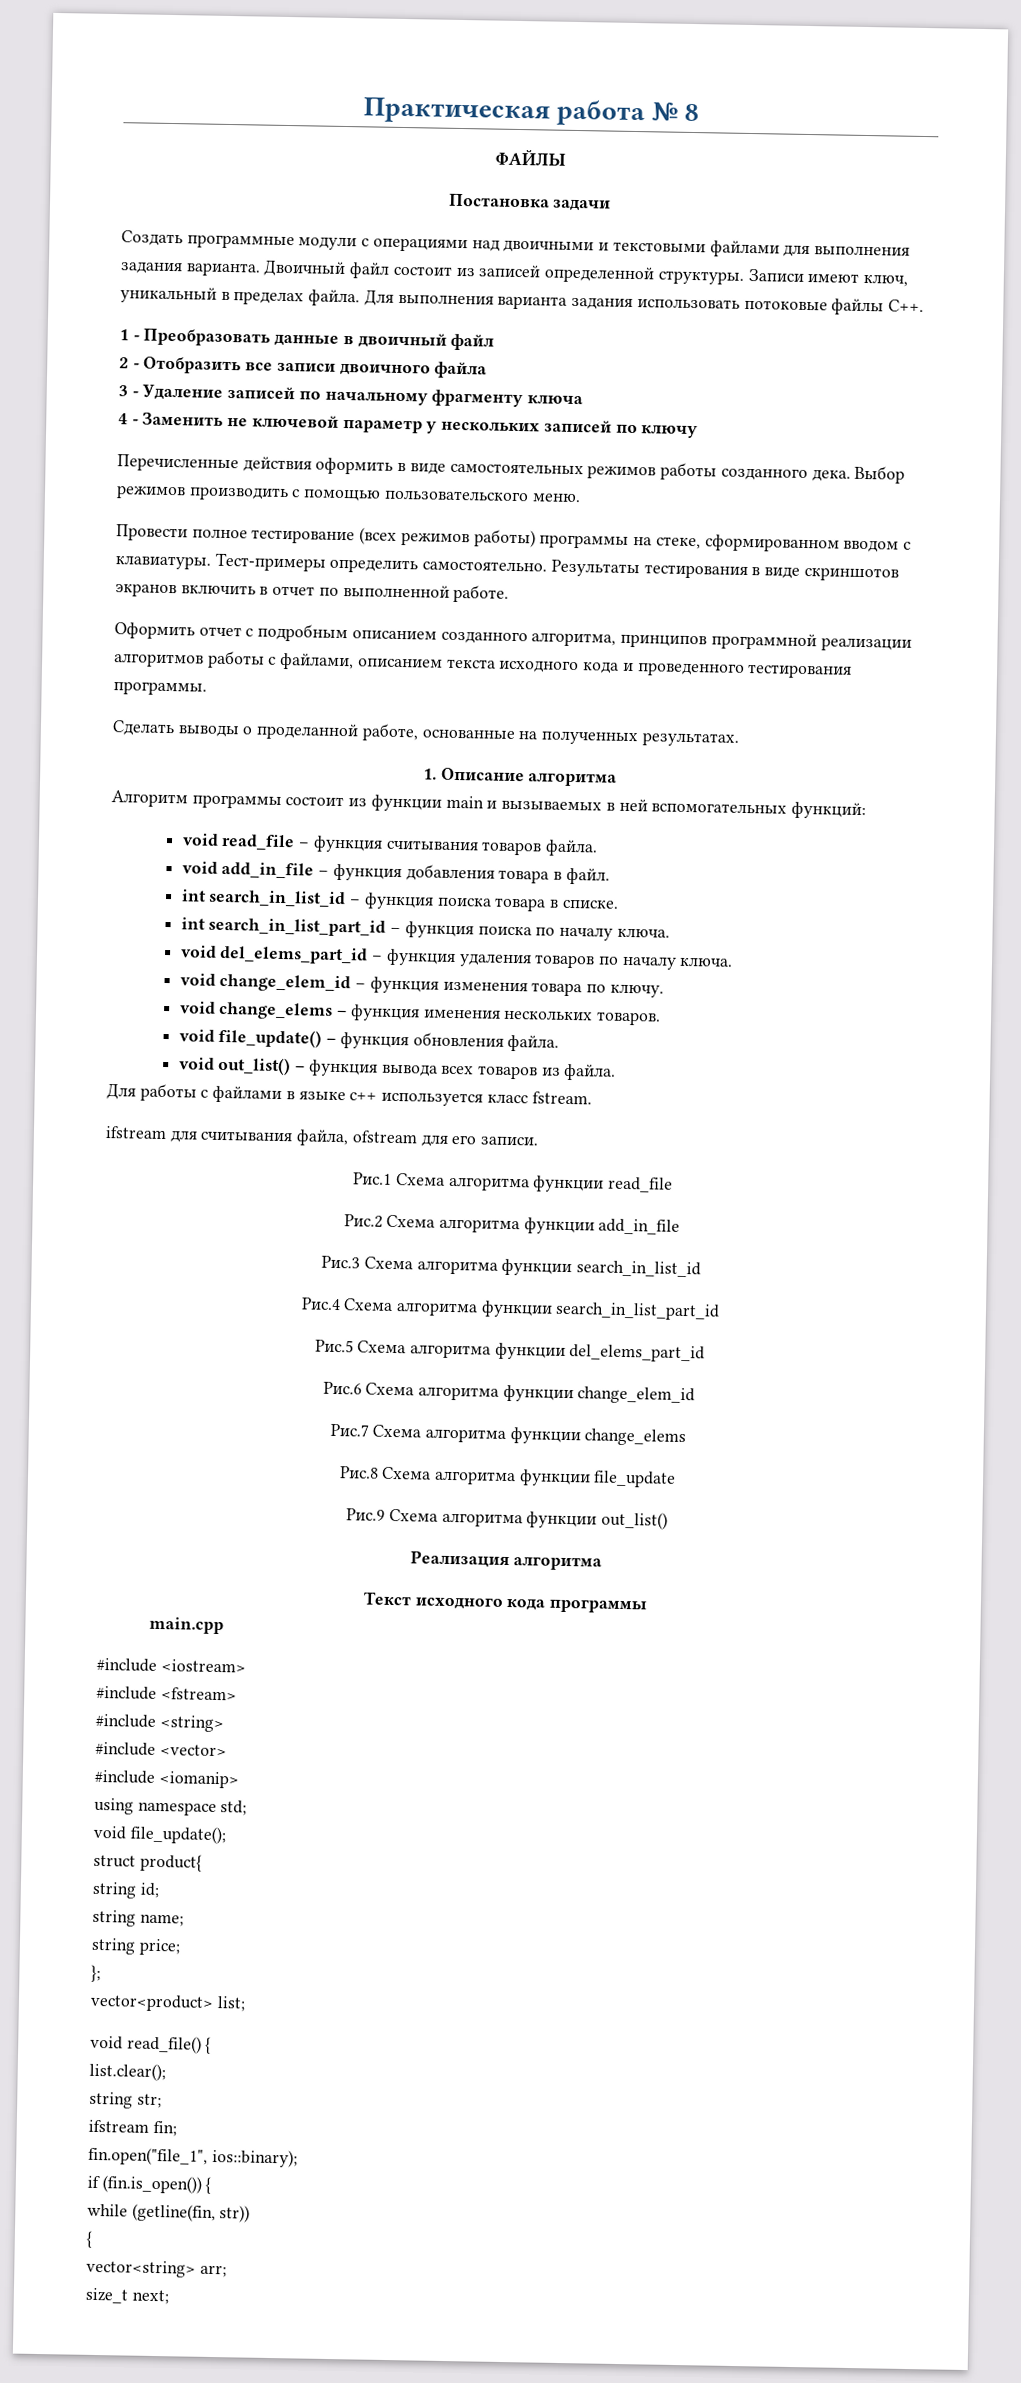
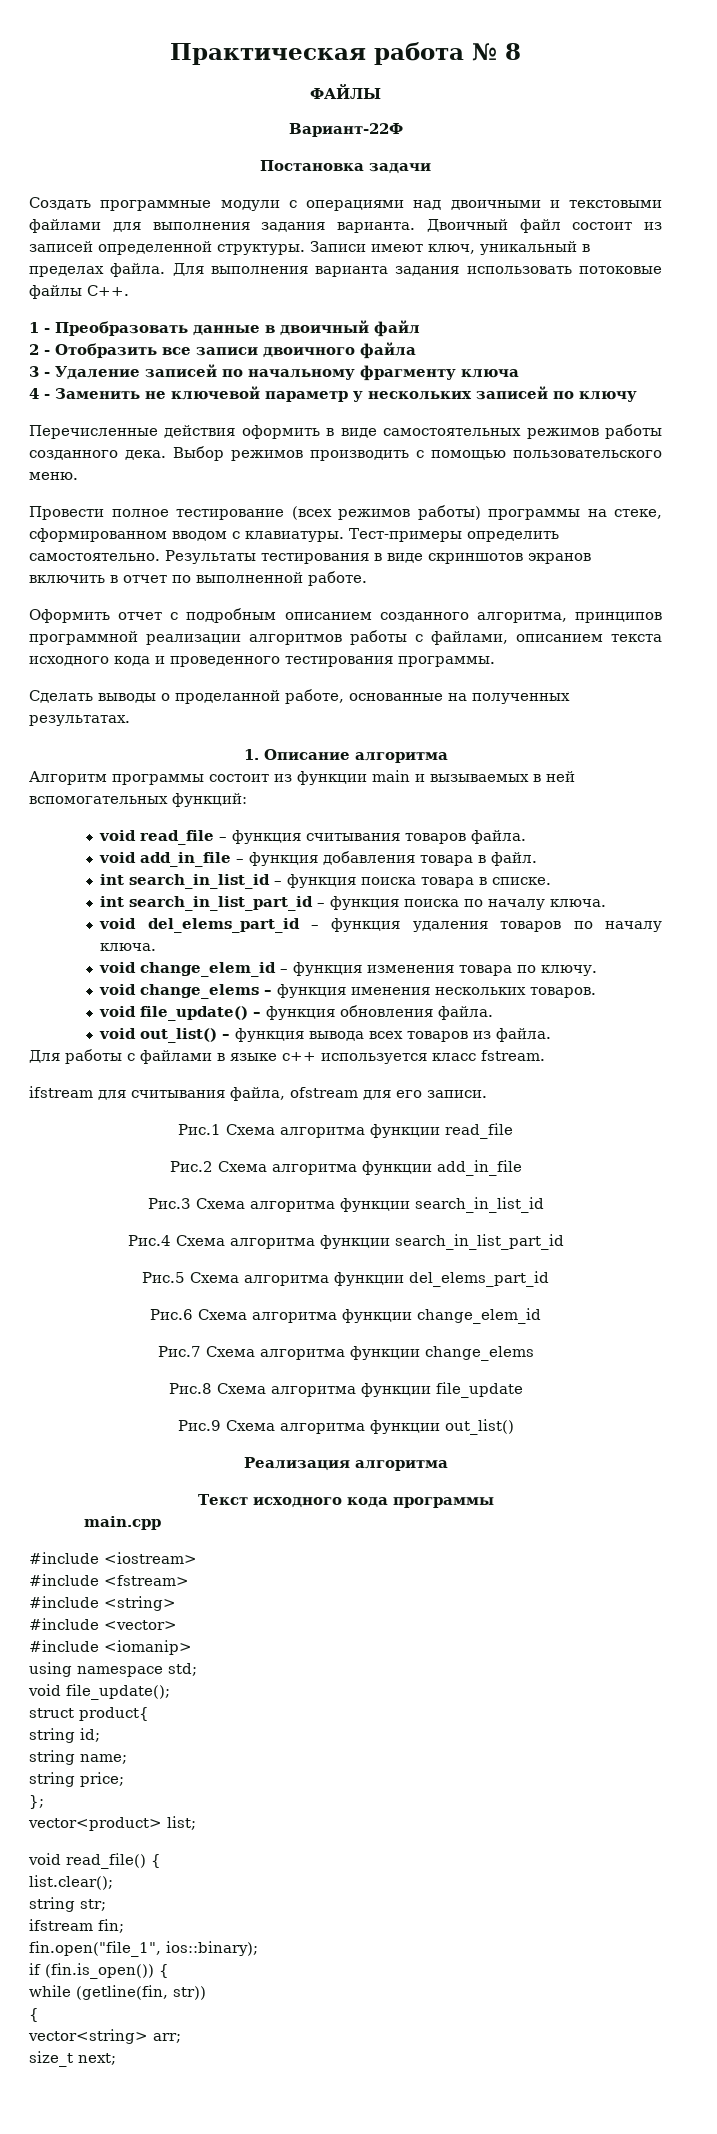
+ Вариант-22Ф

